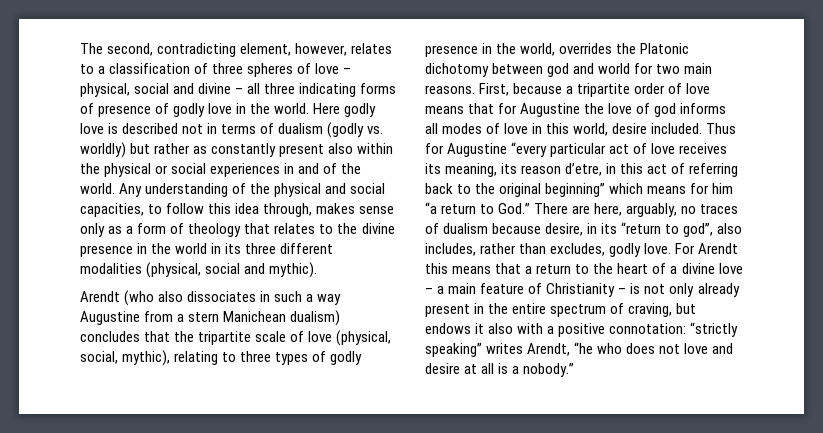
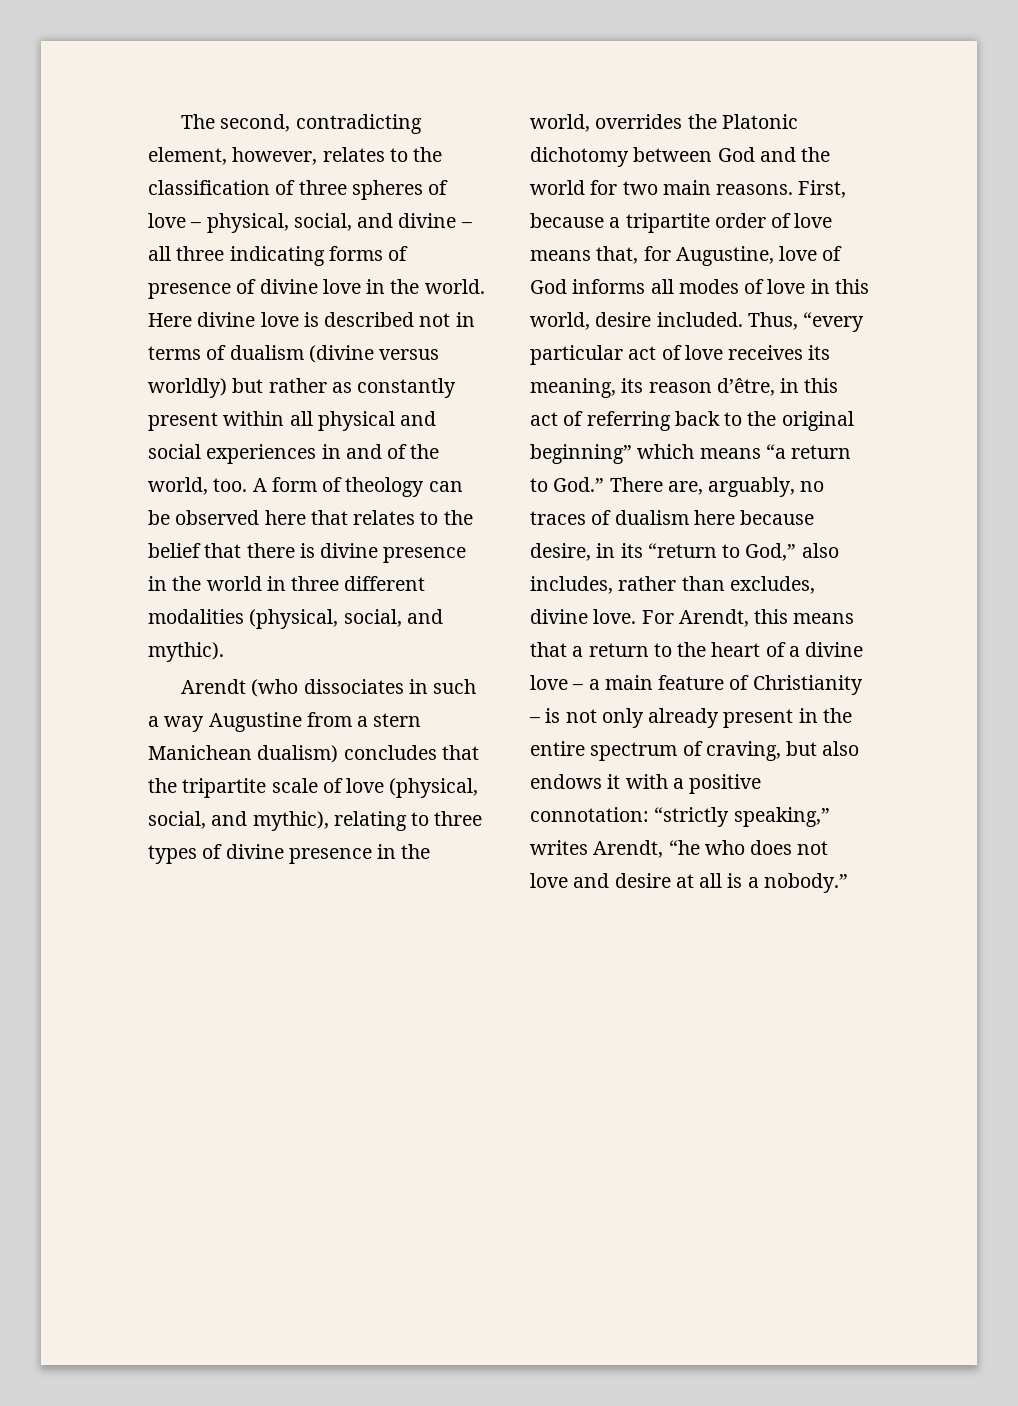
- The second, contradicting element, however, relates to a classification of three spheres of love – physical, social and divine – all three indicating forms of presence of godly love in the world.
+ The second, contradicting element, however, relates to the classification of three spheres of love – physical, social, and divine – all three indicating forms of presence of divine love in the world.
- Here godly love is described not in terms of dualism (godly vs. worldly) but rather as constantly present also within the physical or social experiences in and of the world. Any understanding of the physical and social capacities, to follow this idea through, makes sense only as a form of theology that relates to the divine presence in the world in its three different modalities (physical, social and mythic).
+ Here divine love is described not in terms of dualism (divine versus worldly) but rather as constantly present within all physical and social experiences in and of the world, too. A form of theology can be observed here that relates to the belief that there is divine presence in the world in three different modalities (physical, social, and mythic).
- Arendt (who also dissociates in such a way Augustine from a stern Manichean dualism) concludes that the tripartite scale of love (physical, social, mythic), relating to three types of godly presence in the world, overrides the Platonic dichotomy between god and world for two main reasons.
+ Arendt (who dissociates in such a way Augustine from a stern Manichean dualism) concludes that the tripartite scale of love (physical, social, and mythic), relating to three types of divine presence in the world, overrides the Platonic dichotomy between God and the world for two main reasons.
- First, because a tripartite order of love means that for Augustine the love of god informs all modes of love in this world, desire included.
+ First, because a tripartite order of love means that, for Augustine, love of God informs all modes of love in this world, desire included.
- Thus for Augustine “every particular act of love receives its meaning, its reason d’etre, in this act of referring back to the original beginning” which means for him “a return to God.” There are here, arguably, no traces of dualism because desire, in its “return to god”, also includes, rather than excludes, godly love.
+ Thus, “every particular act of love receives its meaning, its reason d’être, in this act of referring back to the original beginning” which means “a return to God.” There are, arguably, no traces of dualism here because desire, in its “return to God,” also includes, rather than excludes, divine love.
- For Arendt this means that a return to the heart of a divine love – a main feature of Christianity – is not only already present in the entire spectrum of craving, but endows it also with a positive connotation: “strictly speaking” writes Arendt, “he who does not love and desire at all is a nobody.”
+ For Arendt, this means that a return to the heart of a divine love – a main feature of Christianity – is not only already present in the entire spectrum of craving, but also endows it with a positive connotation: “strictly speaking,” writes Arendt, “he who does not love and desire at all is a nobody.”

